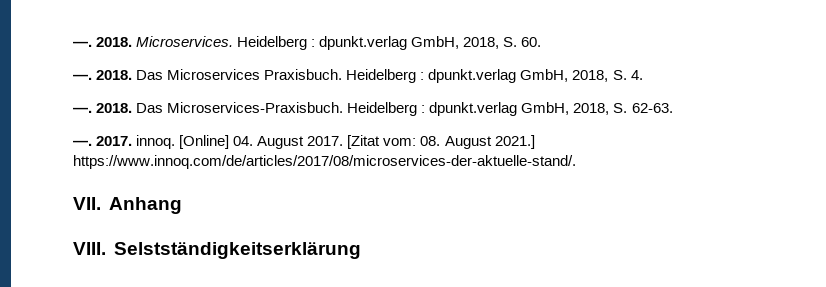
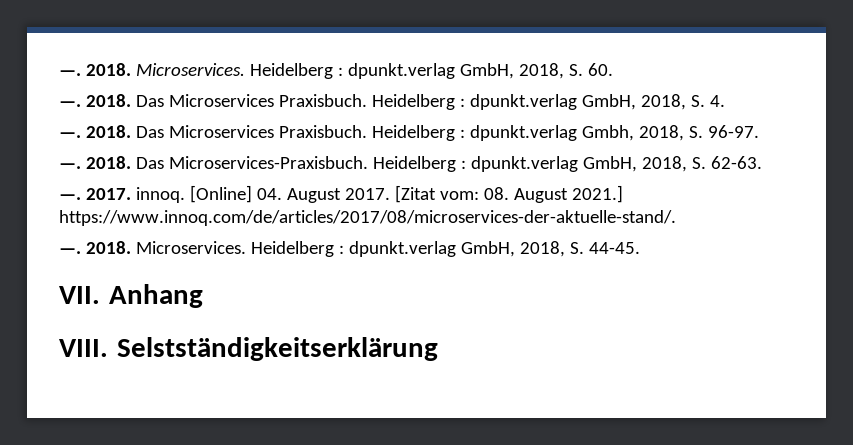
+ —. 2018. Das Microservices Praxisbuch. Heidelberg : dpunkt.verlag Gmbh, 2018, S. 96-97.
+ —. 2018. Microservices. Heidelberg : dpunkt.verlag GmbH, 2018, S. 44-45.

